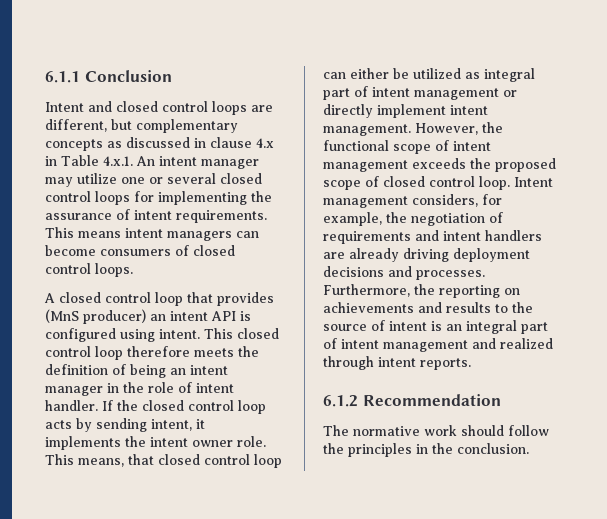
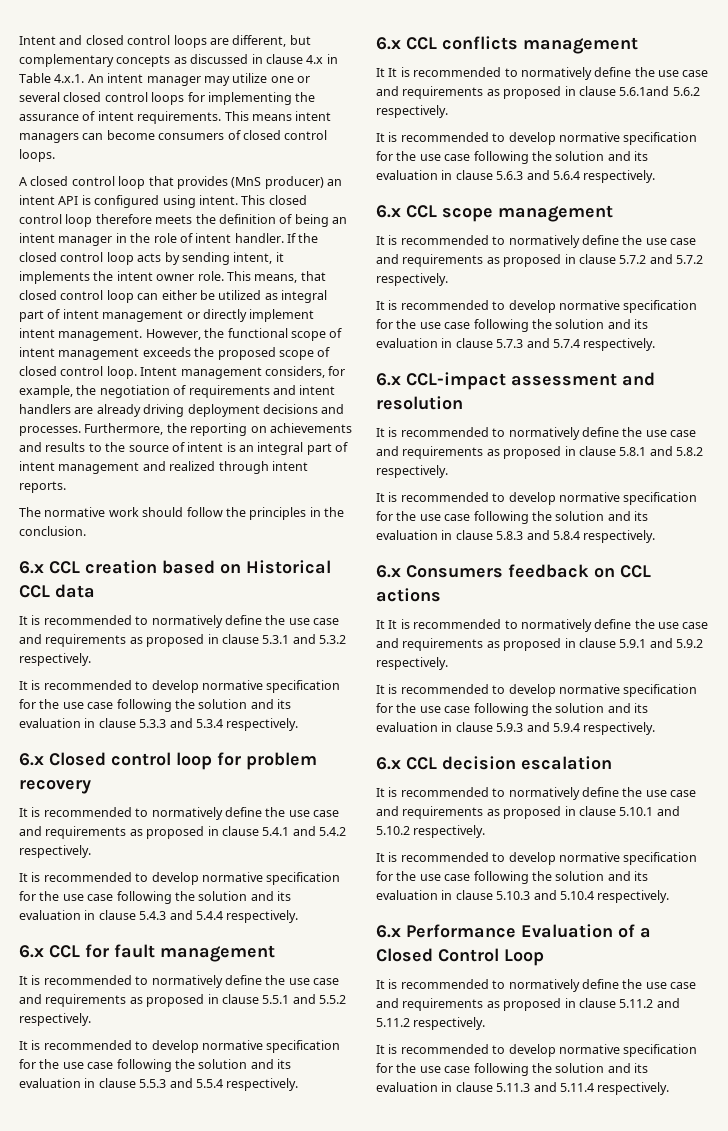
- 6.1.1 Conclusion
- 6.1.2 Recommendation
+ 6.x CCL creation based on Historical CCL data
+ It is recommended to normatively define the use case and requirements as proposed in clause 5.3.1 and 5.3.2 respectively.
+ It is recommended to develop normative specification for the use case following the solution and its evaluation in clause 5.3.3 and 5.3.4 respectively.
+ 6.x Closed control loop for problem recovery
+ It is recommended to normatively define the use case and requirements as proposed in clause 5.4.1 and 5.4.2 respectively.
+ It is recommended to develop normative specification for the use case following the solution and its evaluation in clause 5.4.3 and 5.4.4 respectively.
+ 6.x CCL for fault management
+ It is recommended to normatively define the use case and requirements as proposed in clause 5.5.1 and 5.5.2 respectively.
+ It is recommended to develop normative specification for the use case following the solution and its evaluation in clause 5.5.3 and 5.5.4 respectively.
+ 6.x CCL conflicts management
+ It It is recommended to normatively define the use case and requirements as proposed in clause 5.6.1and 5.6.2 respectively.
+ It is recommended to develop normative specification for the use case following the solution and its evaluation in clause 5.6.3 and 5.6.4 respectively.
+ 6.x CCL scope management
+ It is recommended to normatively define the use case and requirements as proposed in clause 5.7.2 and 5.7.2 respectively.
+ It is recommended to develop normative specification for the use case following the solution and its evaluation in clause 5.7.3 and 5.7.4 respectively.
+ 6.x CCL-impact assessment and resolution
+ It is recommended to normatively define the use case and requirements as proposed in clause 5.8.1 and 5.8.2 respectively.
+ It is recommended to develop normative specification for the use case following the solution and its evaluation in clause 5.8.3 and 5.8.4 respectively.
+ 6.x Consumers feedback on CCL actions
+ It It is recommended to normatively define the use case and requirements as proposed in clause 5.9.1 and 5.9.2 respectively.
+ It is recommended to develop normative specification for the use case following the solution and its evaluation in clause 5.9.3 and 5.9.4 respectively.
+ 6.x CCL decision escalation
+ It is recommended to normatively define the use case and requirements as proposed in clause 5.10.1 and 5.10.2 respectively.
+ It is recommended to develop normative specification for the use case following the solution and its evaluation in clause 5.10.3 and 5.10.4 respectively.
+ 6.x Performance Evaluation of a Closed Control Loop
+ It is recommended to normatively define the use case and requirements as proposed in clause 5.11.2 and 5.11.2 respectively.
+ It is recommended to develop normative specification for the use case following the solution and its evaluation in clause 5.11.3 and 5.11.4 respectively.

